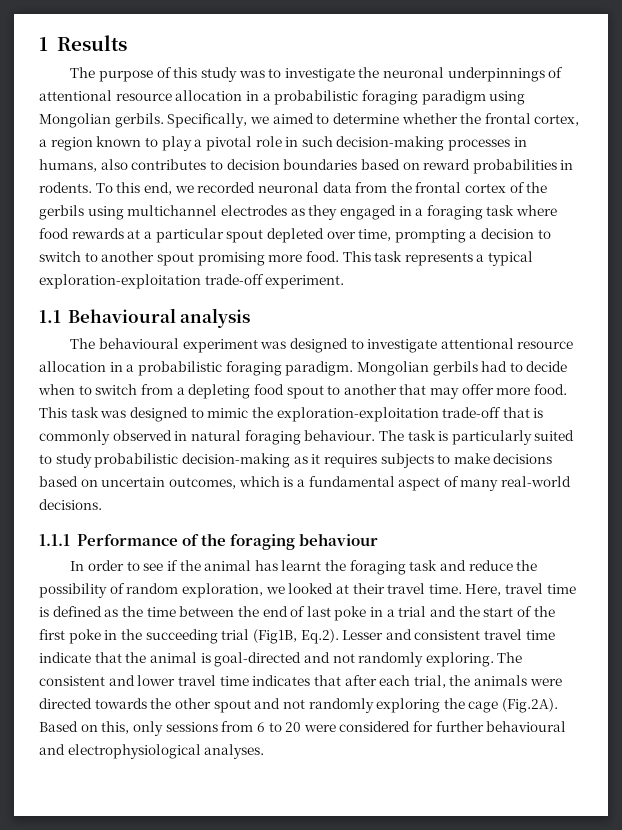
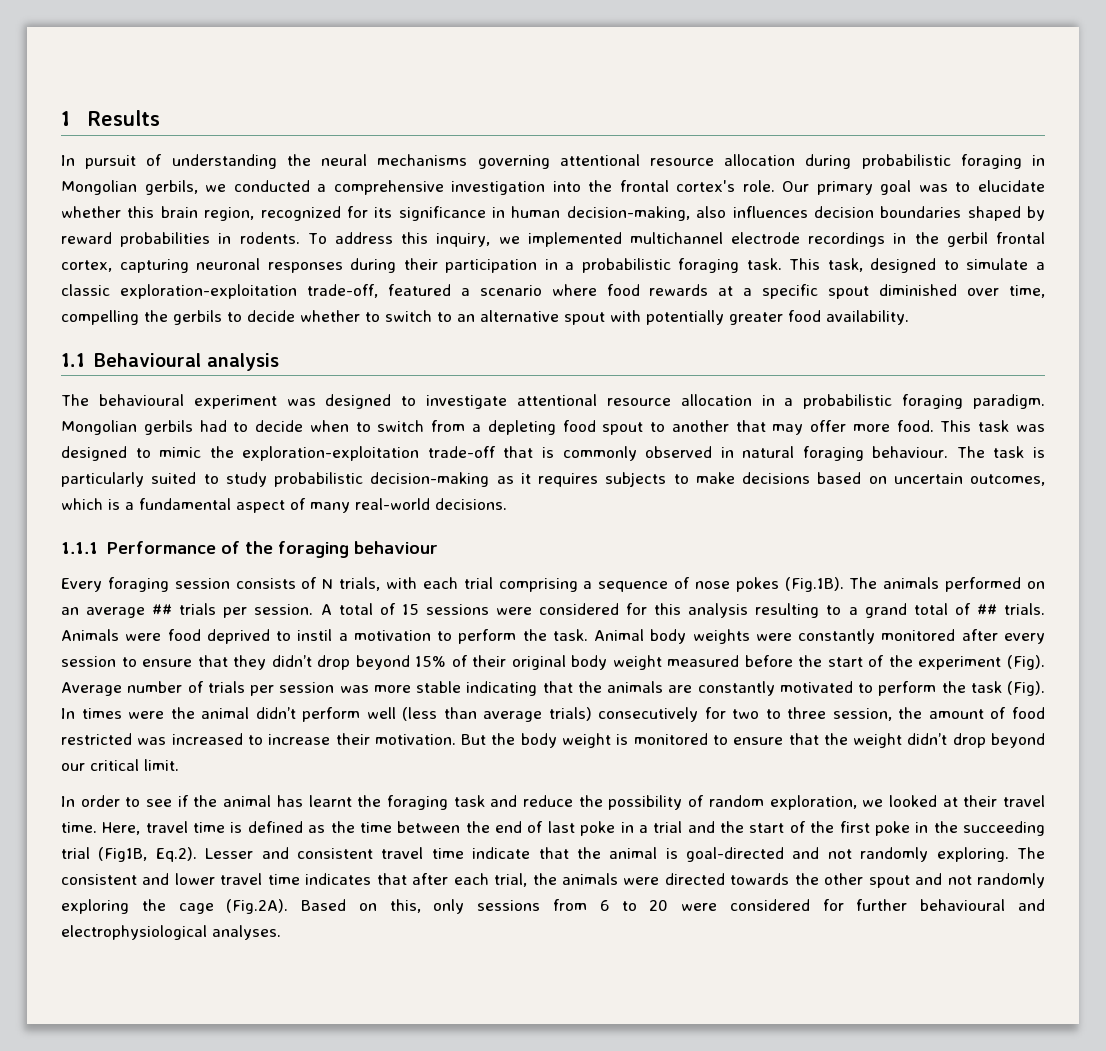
- The purpose of this study was to investigate the neuronal underpinnings of attentional resource allocation in a probabilistic foraging paradigm using Mongolian gerbils. Specifically, we aimed to determine whether the frontal cortex, a region known to play a pivotal role in such decision-making processes in humans, also contributes to decision boundaries based on reward probabilities in rodents.
+ In pursuit of understanding the neural mechanisms governing attentional resource allocation during probabilistic foraging in Mongolian gerbils, we conducted a comprehensive investigation into the frontal cortex's role. Our primary goal was to elucidate whether this brain region, recognized for its significance in human decision-making, also influences decision boundaries shaped by reward probabilities in rodents.
- To this end, we recorded neuronal data from the frontal cortex of the gerbils using multichannel electrodes as they engaged in a foraging task where food rewards at a particular spout depleted over time, prompting a decision to switch to another spout promising more food. This task represents a typical exploration-exploitation trade-off experiment.
+ To address this inquiry, we implemented multichannel electrode recordings in the gerbil frontal cortex, capturing neuronal responses during their participation in a probabilistic foraging task. This task, designed to simulate a classic exploration-exploitation trade-off, featured a scenario where food rewards at a specific spout diminished over time, compelling the gerbils to decide whether to switch to an alternative spout with potentially greater food availability.
+ Every foraging session consists of N trials, with each trial comprising a sequence of nose pokes (Fig.1B). The animals performed on an average ## trials per session. A total of 15 sessions were considered for this analysis resulting to a grand total of ## trials. Animals were food deprived to instil a motivation to perform the task. Animal body weights were constantly monitored after every session to ensure that they didn’t drop beyond 15% of their original body weight measured before the start of the experiment (Fig). Average number of trials per session was more stable indicating that the animals are constantly motivated to perform the task (Fig). In times were the animal didn’t perform well (less than average trials) consecutively for two to three session, the amount of food restricted was increased to increase their motivation. But the body weight is monitored to ensure that the weight didn’t drop beyond our critical limit.

